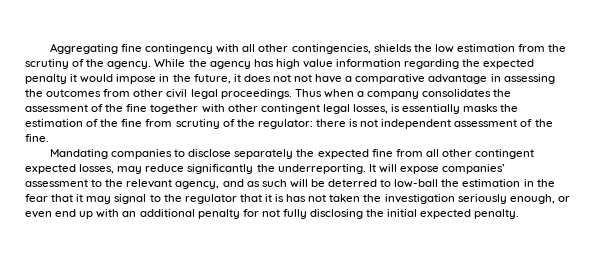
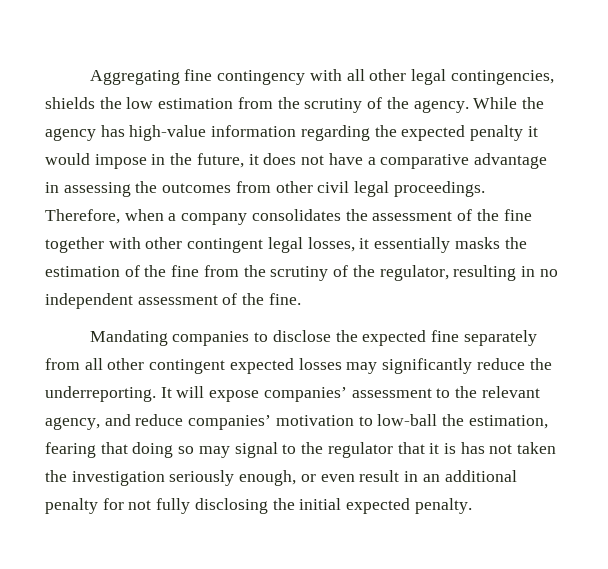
- Aggregating fine contingency with all other contingencies, shields the low estimation from the scrutiny of the agency.
+ Aggregating fine contingency with all other legal contingencies, shields the low estimation from the scrutiny of the agency.
- While the agency has high value information regarding the expected penalty it would impose in the future, it does not not have a comparative advantage in assessing the outcomes from other civil legal proceedings.
+ While the agency has high-value information regarding the expected penalty it would impose in the future, it does not have a comparative advantage in assessing the outcomes from other civil legal proceedings.
- Thus when a company consolidates the assessment of the fine together with other contingent legal losses, is essentially masks the estimation of the fine from scrutiny of the regulator: there is not independent assessment of the fine.
+ Therefore, when a company consolidates the assessment of the fine together with other contingent legal losses, it essentially masks the estimation of the fine from the scrutiny of the regulator, resulting in no independent assessment of the fine.
- Mandating companies to disclose separately the expected fine from all other contingent expected losses, may reduce significantly the underreporting.
+ Mandating companies to disclose the expected fine separately from all other contingent expected losses may significantly reduce the underreporting.
- It will expose companies’ assessment to the relevant agency, and as such will be deterred to low-ball the estimation in the fear that it may signal to the regulator that it is has not taken the investigation seriously enough, or even end up with an additional penalty for not fully disclosing the initial expected penalty.
+ It will expose companies’ assessment to the relevant agency, and reduce companies’ motivation to low-ball the estimation, fearing that doing so may signal to the regulator that it is has not taken the investigation seriously enough, or even result in an additional penalty for not fully disclosing the initial expected penalty.

